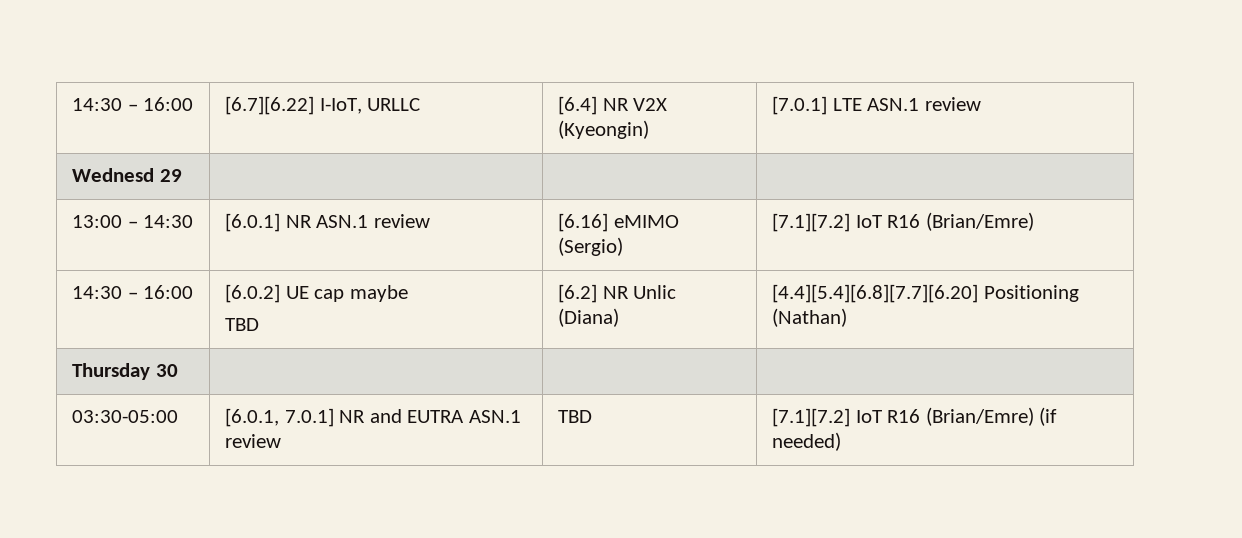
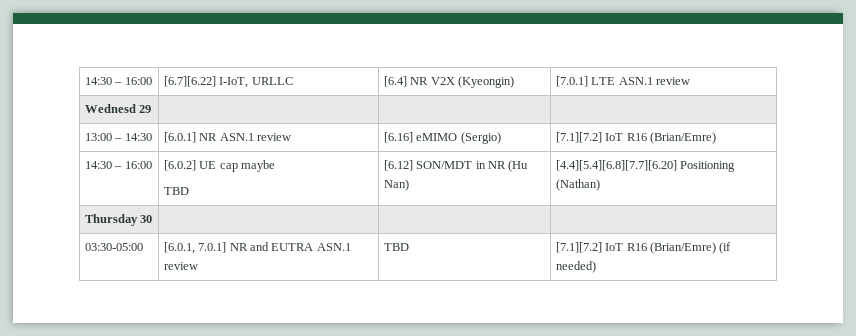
  14:30 – 16:00 | [6.0.2] UE cap maybe
- TBD | [6.2] NR Unlic (Diana) | [4.4][5.4][6.8][7.7][6.20] Positioning (Nathan)
+ TBD | [6.12] SON/MDT in NR (Hu Nan) | [4.4][5.4][6.8][7.7][6.20] Positioning (Nathan)

